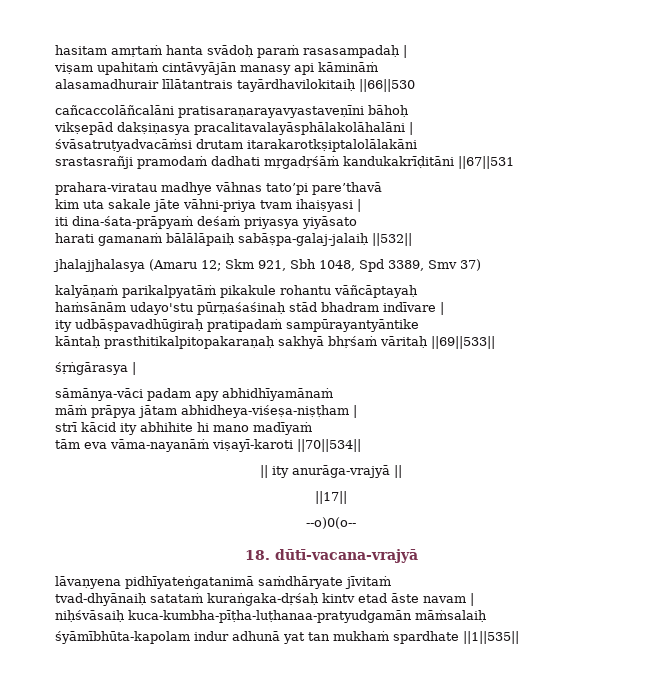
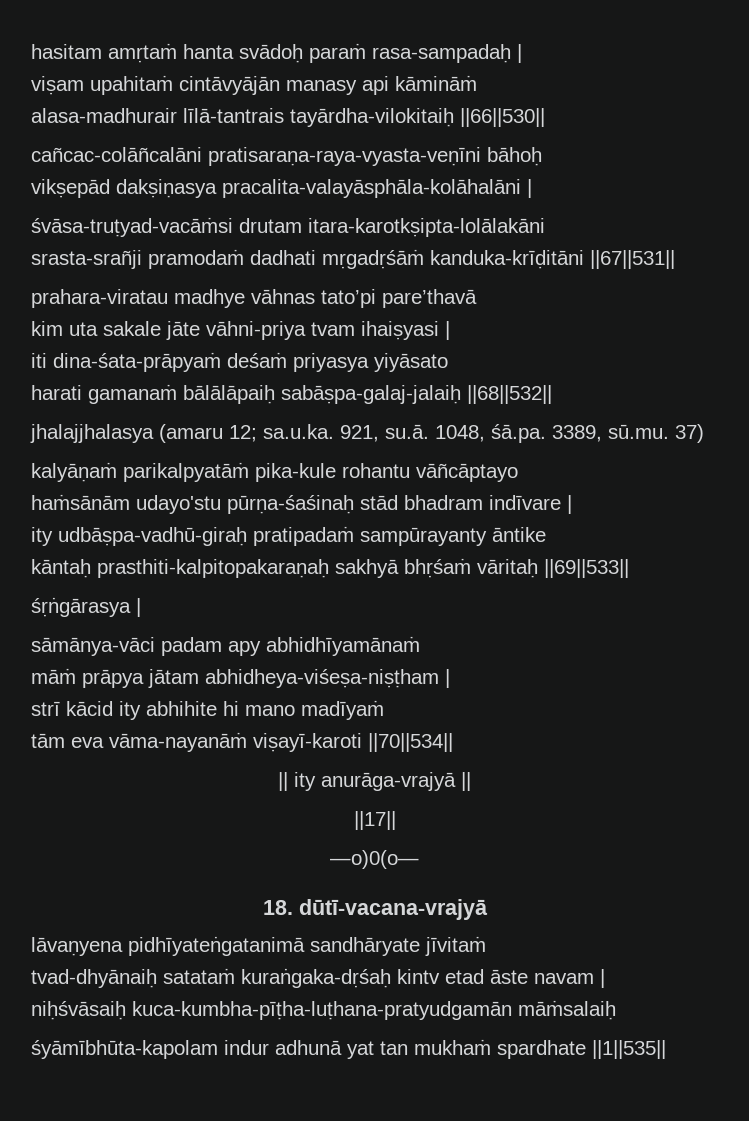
- hasitam amṛtaṁ hanta svādoḥ paraṁ rasasampadaḥ |
+ hasitam amṛtaṁ hanta svādoḥ paraṁ rasa-sampadaḥ |
- alasamadhurair līlātantrais tayārdhavilokitaiḥ ||66||530
- cañcaccolāñcalāni pratisaraṇarayavyastaveṇīni bāhoḥ
+ alasa-madhurair līlā-tantrais tayārdha-vilokitaiḥ ||66||530||
+ cañcac-colāñcalāni pratisaraṇa-raya-vyasta-veṇīni bāhoḥ
- vikṣepād dakṣiṇasya pracalitavalayāsphālakolāhalāni |
- śvāsatruṭyadvacāṁsi drutam itarakarotkṣiptalolālakāni
- srastasrañji pramodaṁ dadhati mṛgadṛśāṁ kandukakrīḍitāni ||67||531
+ vikṣepād dakṣiṇasya pracalita-valayāsphāla-kolāhalāni |
+ śvāsa-truṭyad-vacāṁsi drutam itara-karotkṣipta-lolālakāni
+ srasta-srañji pramodaṁ dadhati mṛgadṛśāṁ kanduka-krīḍitāni ||67||531||
- harati gamanaṁ bālālāpaiḥ sabāṣpa-galaj-jalaiḥ ||532||
+ harati gamanaṁ bālālāpaiḥ sabāṣpa-galaj-jalaiḥ ||68||532||
- jhalajjhalasya (Amaru 12; Skm 921, Sbh 1048, Spd 3389, Smv 37)
+ jhalajjhalasya (amaru 12; sa.u.ka. 921, su.ā. 1048, śā.pa. 3389, sū.mu. 37)
- kalyāṇaṁ parikalpyatāṁ pikakule rohantu vāñcāptayaḥ
+ kalyāṇaṁ parikalpyatāṁ pika-kule rohantu vāñcāptayo
- haṁsānām udayo'stu pūrṇaśaśinaḥ stād bhadram indīvare |
+ haṁsānām udayo'stu pūrṇa-śaśinaḥ stād bhadram indīvare |
- ity udbāṣpavadhūgiraḥ pratipadaṁ sampūrayantyāntike
+ ity udbāṣpa-vadhū-giraḥ pratipadaṁ sampūrayanty āntike
- kāntaḥ prasthitikalpitopakaraṇaḥ sakhyā bhṛśaṁ vāritaḥ ||69||533||
+ kāntaḥ prasthiti-kalpitopakaraṇaḥ sakhyā bhṛśaṁ vāritaḥ ||69||533||
- --o)0(o--
+ —o)0(o—
- lāvaṇyena pidhīyateṅgatanimā saṁdhāryate jīvitaṁ
+ lāvaṇyena pidhīyateṅgatanimā sandhāryate jīvitaṁ
- niḥśvāsaiḥ kuca-kumbha-pīṭha-luṭhanaa-pratyudgamān māṁsalaiḥ
+ niḥśvāsaiḥ kuca-kumbha-pīṭha-luṭhana-pratyudgamān māṁsalaiḥ

